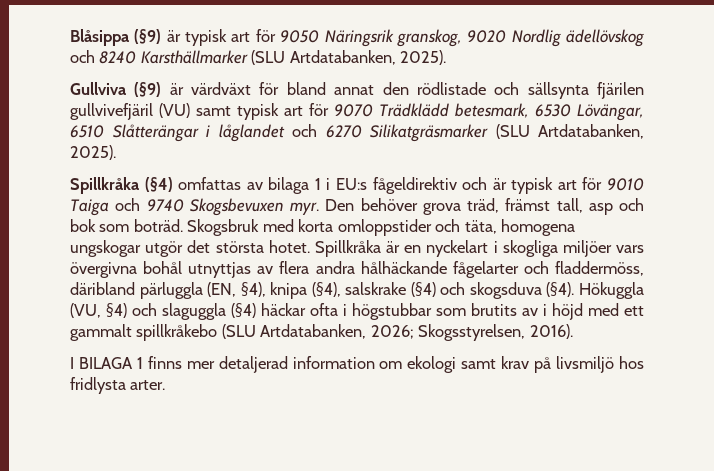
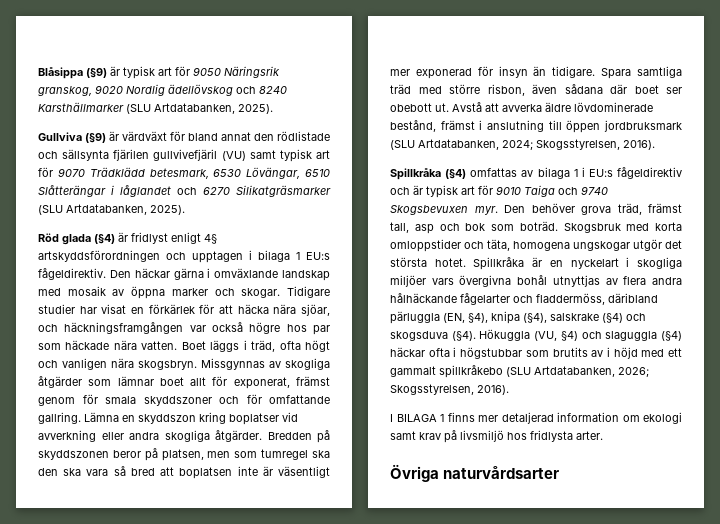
+ Röd glada (§4) är fridlyst enligt 4§ artskyddsförordningen och upptagen i bilaga 1 EU:s fågeldirektiv. Den häckar gärna i omväxlande landskap med mosaik av öppna marker och skogar. Tidigare studier har visat en förkärlek för att häcka nära sjöar, och häckningsframgången var också högre hos par som häckade nära vatten. Boet läggs i träd, ofta högt och vanligen nära skogsbryn. Missgynnas av skogliga åtgärder som lämnar boet allt för exponerat, främst genom för smala skyddszoner och för omfattande gallring. Lämna en skyddszon kring boplatser vid avverkning eller andra skogliga åtgärder. Bredden på skyddszonen beror på platsen, men som tumregel ska den ska vara så bred att boplatsen inte är väsentligt mer exponerad för insyn än tidigare. Spara samtliga träd med större risbon, även sådana där boet ser obebott ut. Avstå att avverka äldre lövdominerade bestånd, främst i anslutning till öppen jordbruksmark (SLU Artdatabanken, 2024; Skogsstyrelsen, 2016).
+ Övriga naturvårdsarter

